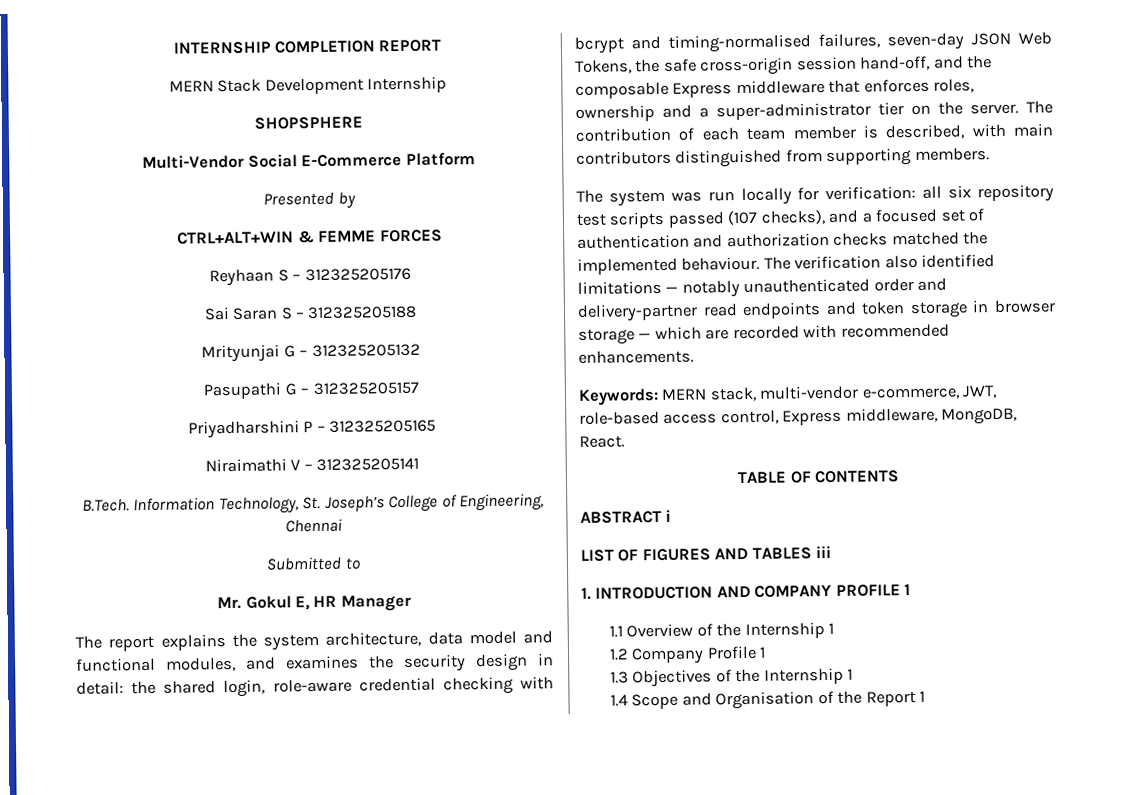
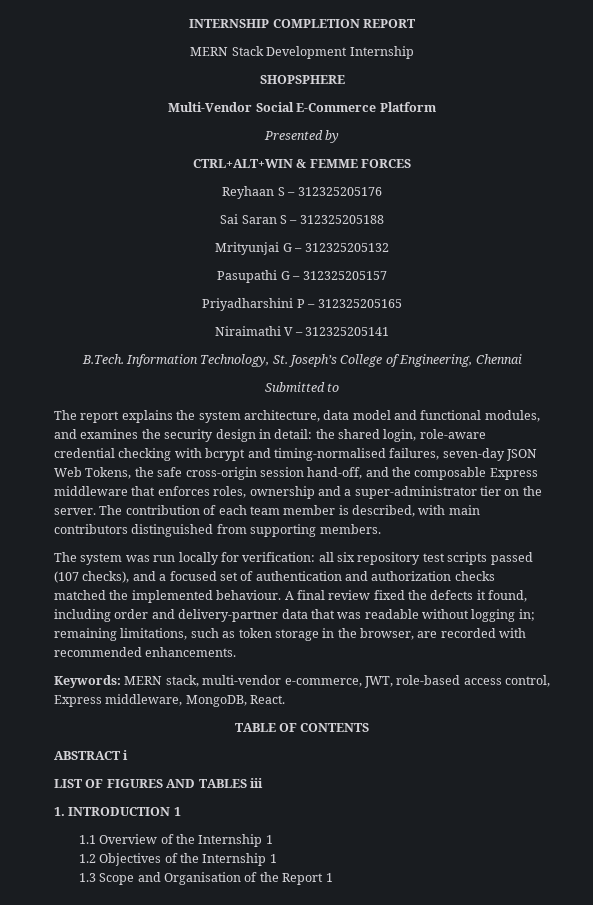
- Mr. Gokul E, HR Manager
- The verification also identified limitations — notably unauthenticated order and delivery-partner read endpoints and token storage in browser storage — which are recorded with recommended enhancements.
+ A final review fixed the defects it found, including order and delivery-partner data that was readable without logging in; remaining limitations, such as token storage in the browser, are recorded with recommended enhancements.
- 1. INTRODUCTION AND COMPANY PROFILE 1
+ 1. INTRODUCTION 1
- 1.2 Company Profile 1
- 1.3 Objectives of the Internship 1
+ 1.2 Objectives of the Internship 1
- 1.4 Scope and Organisation of the Report 1
+ 1.3 Scope and Organisation of the Report 1

